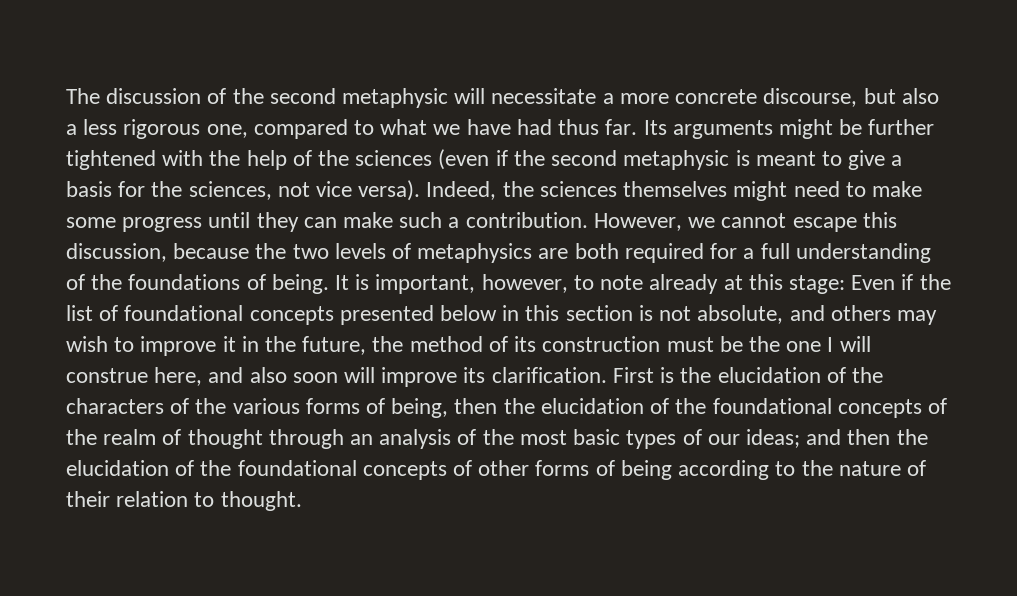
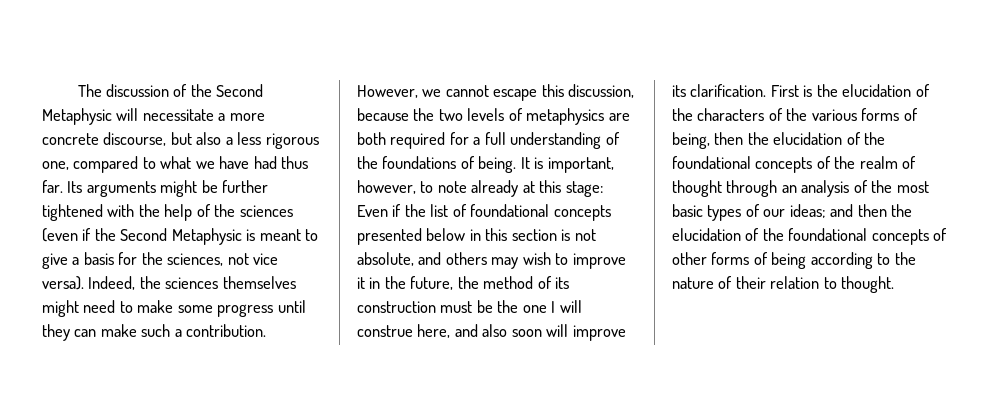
- The discussion of the second metaphysic will necessitate a more concrete discourse, but also a less rigorous one, compared to what we have had thus far.
+ The discussion of the Second Metaphysic will necessitate a more concrete discourse, but also a less rigorous one, compared to what we have had thus far.
- Its arguments might be further tightened with the help of the sciences (even if the second metaphysic is meant to give a basis for the sciences, not vice versa).
+ Its arguments might be further tightened with the help of the sciences (even if the Second Metaphysic is meant to give a basis for the sciences, not vice versa).

